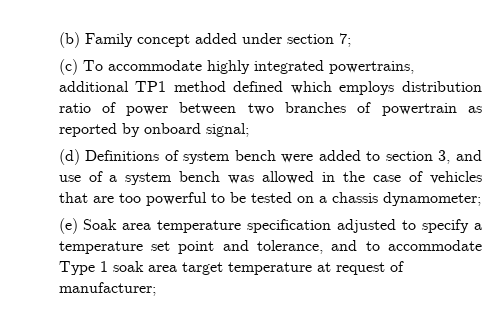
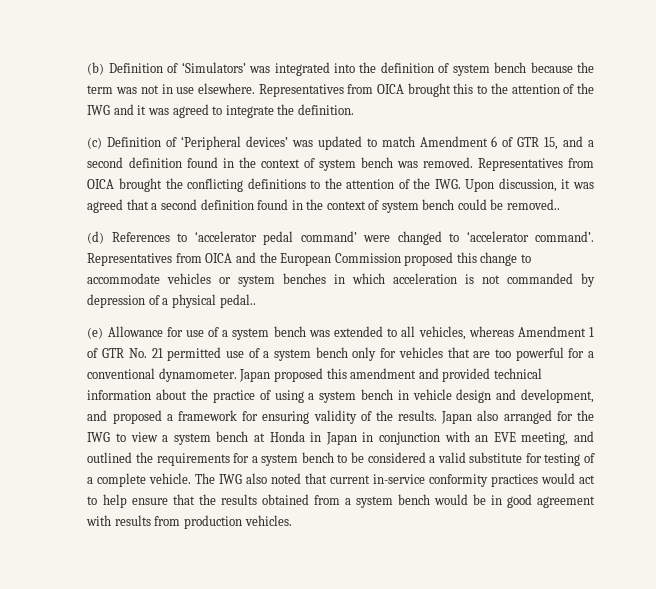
- (b) Family concept added under section 7;
- (c) To accommodate highly integrated powertrains, additional TP1 method defined which employs distribution ratio of power between two branches of powertrain as reported by onboard signal;
- (d) Definitions of system bench were added to section 3, and use of a system bench was allowed in the case of vehicles that are too powerful to be tested on a chassis dynamometer;
- (e) Soak area temperature specification adjusted to specify a temperature set point and tolerance, and to accommodate Type 1 soak area target temperature at request of manufacturer;
+ (b) Definition of ‘Simulators’ was integrated into the definition of system bench because the term was not in use elsewhere. Representatives from OICA brought this to the attention of the IWG and it was agreed to integrate the definition.
+ (c) Definition of ‘Peripheral devices’ was updated to match Amendment 6 of GTR 15, and a second definition found in the context of system bench was removed. Representatives from OICA brought the conflicting definitions to the attention of the IWG. Upon discussion, it was agreed that a second definition found in the context of system bench could be removed..
+ (d) References to ‘accelerator pedal command’ were changed to ‘accelerator command’. Representatives from OICA and the European Commission proposed this change to accommodate vehicles or system benches in which acceleration is not commanded by depression of a physical pedal..
+ (e) Allowance for use of a system bench was extended to all vehicles, whereas Amendment 1 of GTR No. 21 permitted use of a system bench only for vehicles that are too powerful for a conventional dynamometer. Japan proposed this amendment and provided technical information about the practice of using a system bench in vehicle design and development, and proposed a framework for ensuring validity of the results. Japan also arranged for the IWG to view a system bench at Honda in Japan in conjunction with an EVE meeting, and outlined the requirements for a system bench to be considered a valid substitute for testing of a complete vehicle. The IWG also noted that current in-service conformity practices would act to help ensure that the results obtained from a system bench would be in good agreement with results from production vehicles.

